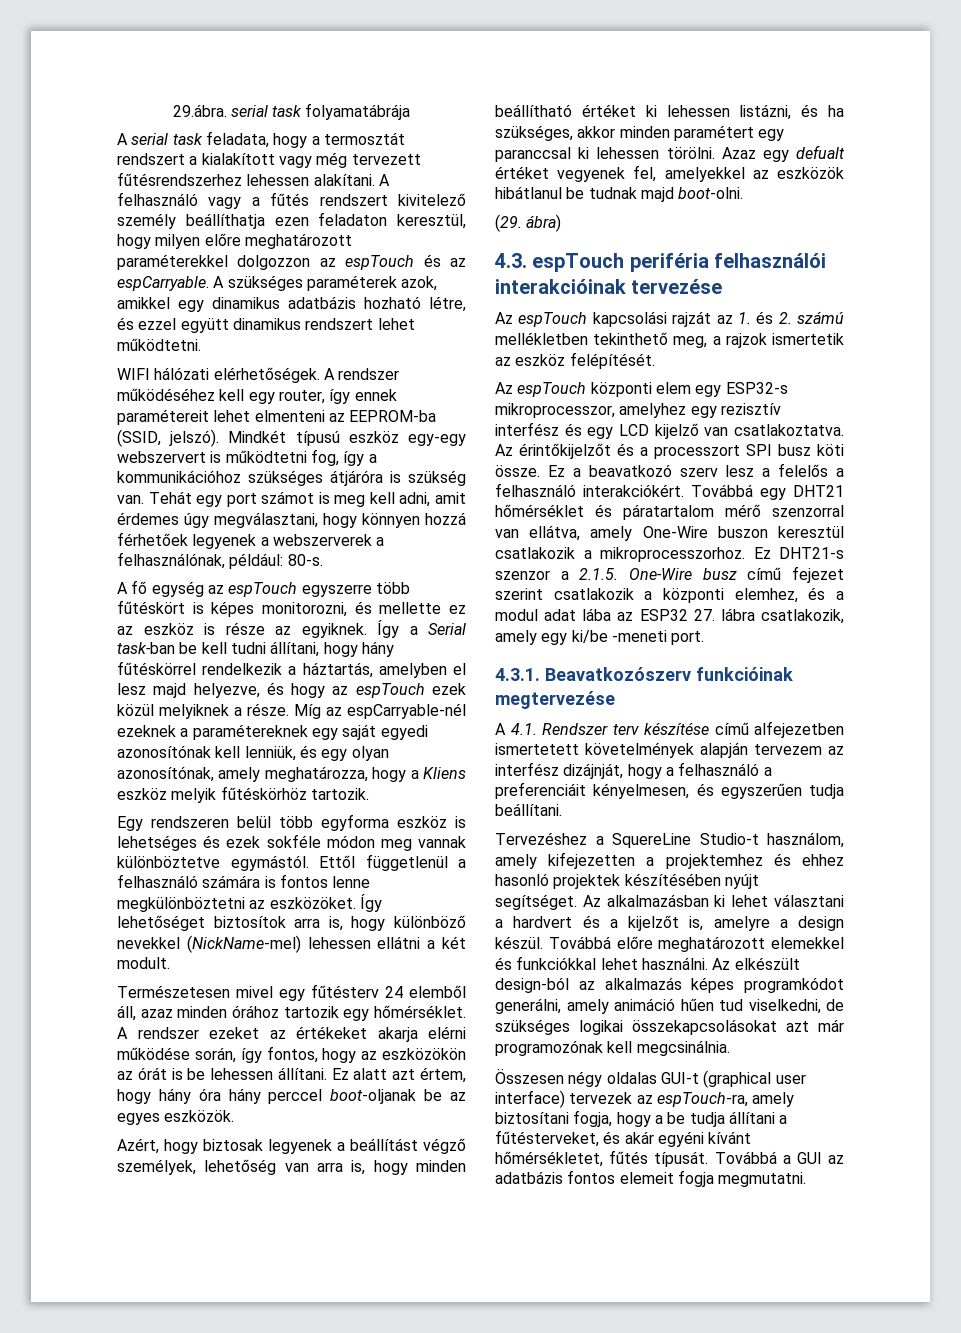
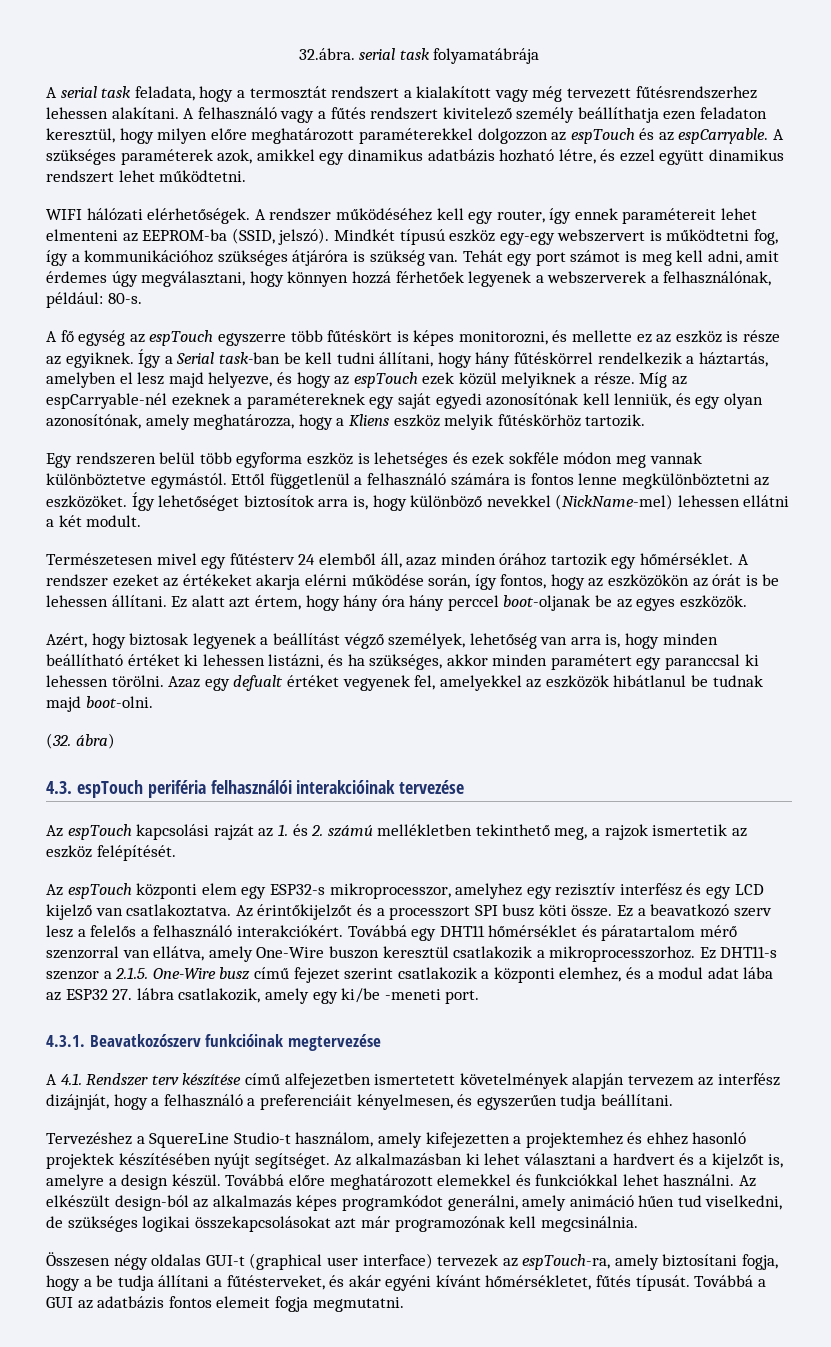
- 29.ábra. serial task folyamatábrája
+ 32.ábra. serial task folyamatábrája
- (29. ábra)
+ (32. ábra)
- Továbbá egy DHT21 hőmérséklet és páratartalom mérő szenzorral van ellátva, amely One-Wire buszon keresztül csatlakozik a mikroprocesszorhoz.
+ Továbbá egy DHT11 hőmérséklet és páratartalom mérő szenzorral van ellátva, amely One-Wire buszon keresztül csatlakozik a mikroprocesszorhoz.
- Ez DHT21-s szenzor a 2.1.5. One-Wire busz című fejezet szerint csatlakozik a központi elemhez, és a modul adat lába az ESP32 27. lábra csatlakozik, amely egy ki/be -meneti port.
+ Ez DHT11-s szenzor a 2.1.5. One-Wire busz című fejezet szerint csatlakozik a központi elemhez, és a modul adat lába az ESP32 27. lábra csatlakozik, amely egy ki/be -meneti port.

